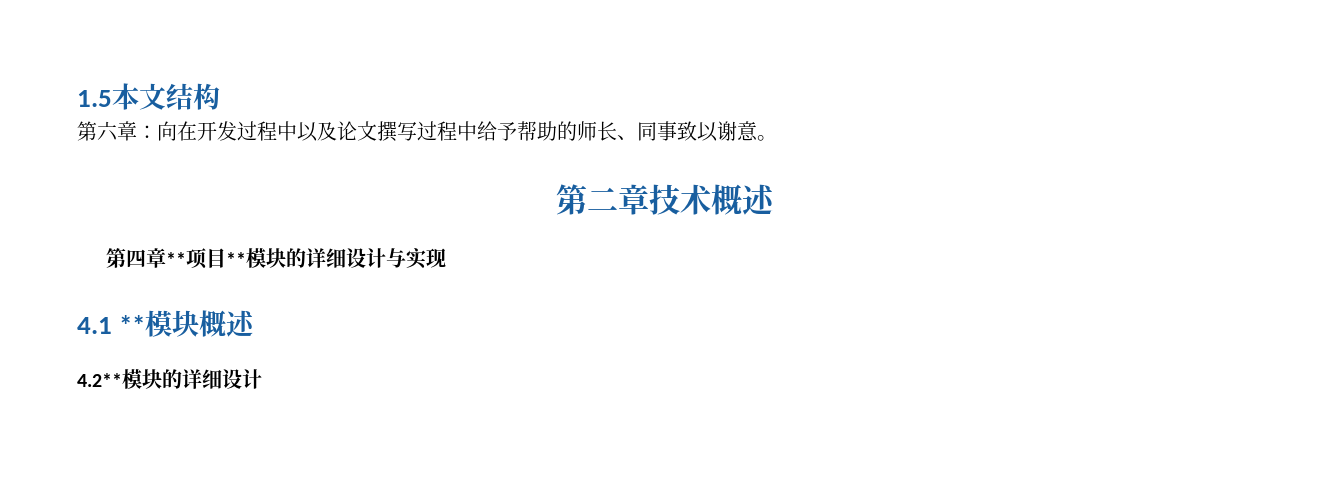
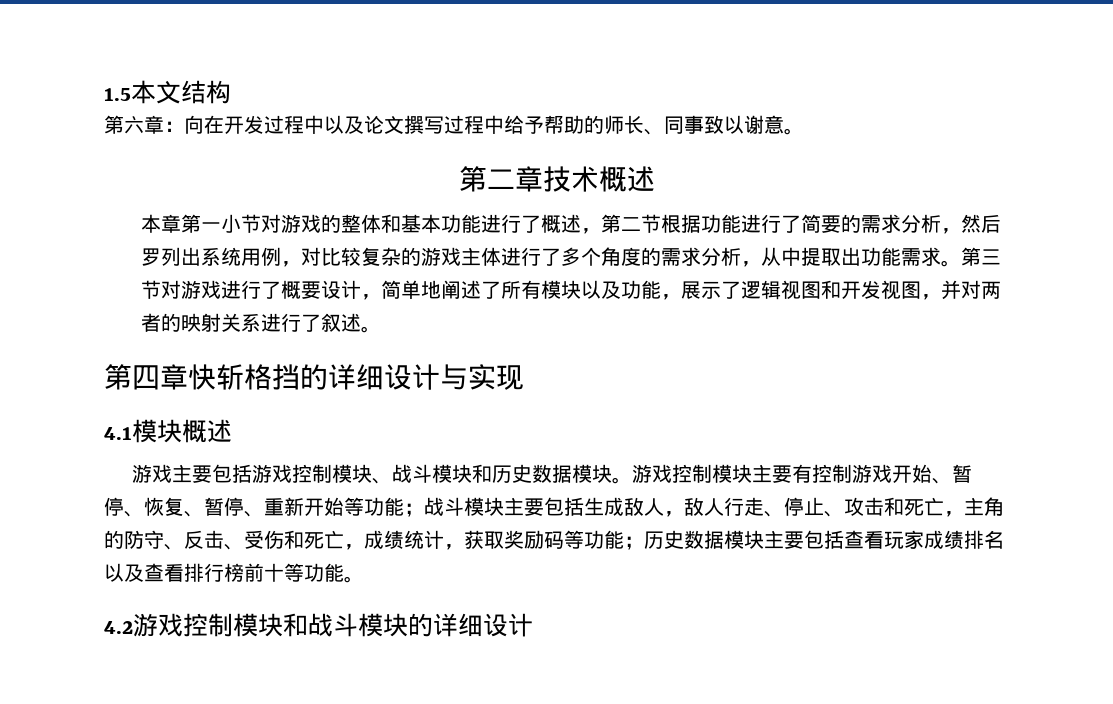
- 第四章**项目**模块的详细设计与实现
+ 本章第一小节对游戏的整体和基本功能进行了概述，第二节根据功能进行了简要的需求分析，然后罗列出系统用例，对比较复杂的游戏主体进行了多个角度的需求分析，从中提取出功能需求。第三节对游戏进行了概要设计，简单地阐述了所有模块以及功能，展示了逻辑视图和开发视图，并对两者的映射关系进行了叙述。
+ 第四章快斩格挡的详细设计与实现
- 4.1 **模块概述
+ 4.1模块概述
- 4.2**模块的详细设计
+ 游戏主要包括游戏控制模块、战斗模块和历史数据模块。游戏控制模块主要有控制游戏开始、暂停、恢复、暂停、重新开始等功能；战斗模块主要包括生成敌人，敌人行走、停止、攻击和死亡，主角的防守、反击、受伤和死亡，成绩统计，获取奖励码等功能；历史数据模块主要包括查看玩家成绩排名以及查看排行榜前十等功能。
+ 4.2游戏控制模块和战斗模块的详细设计

